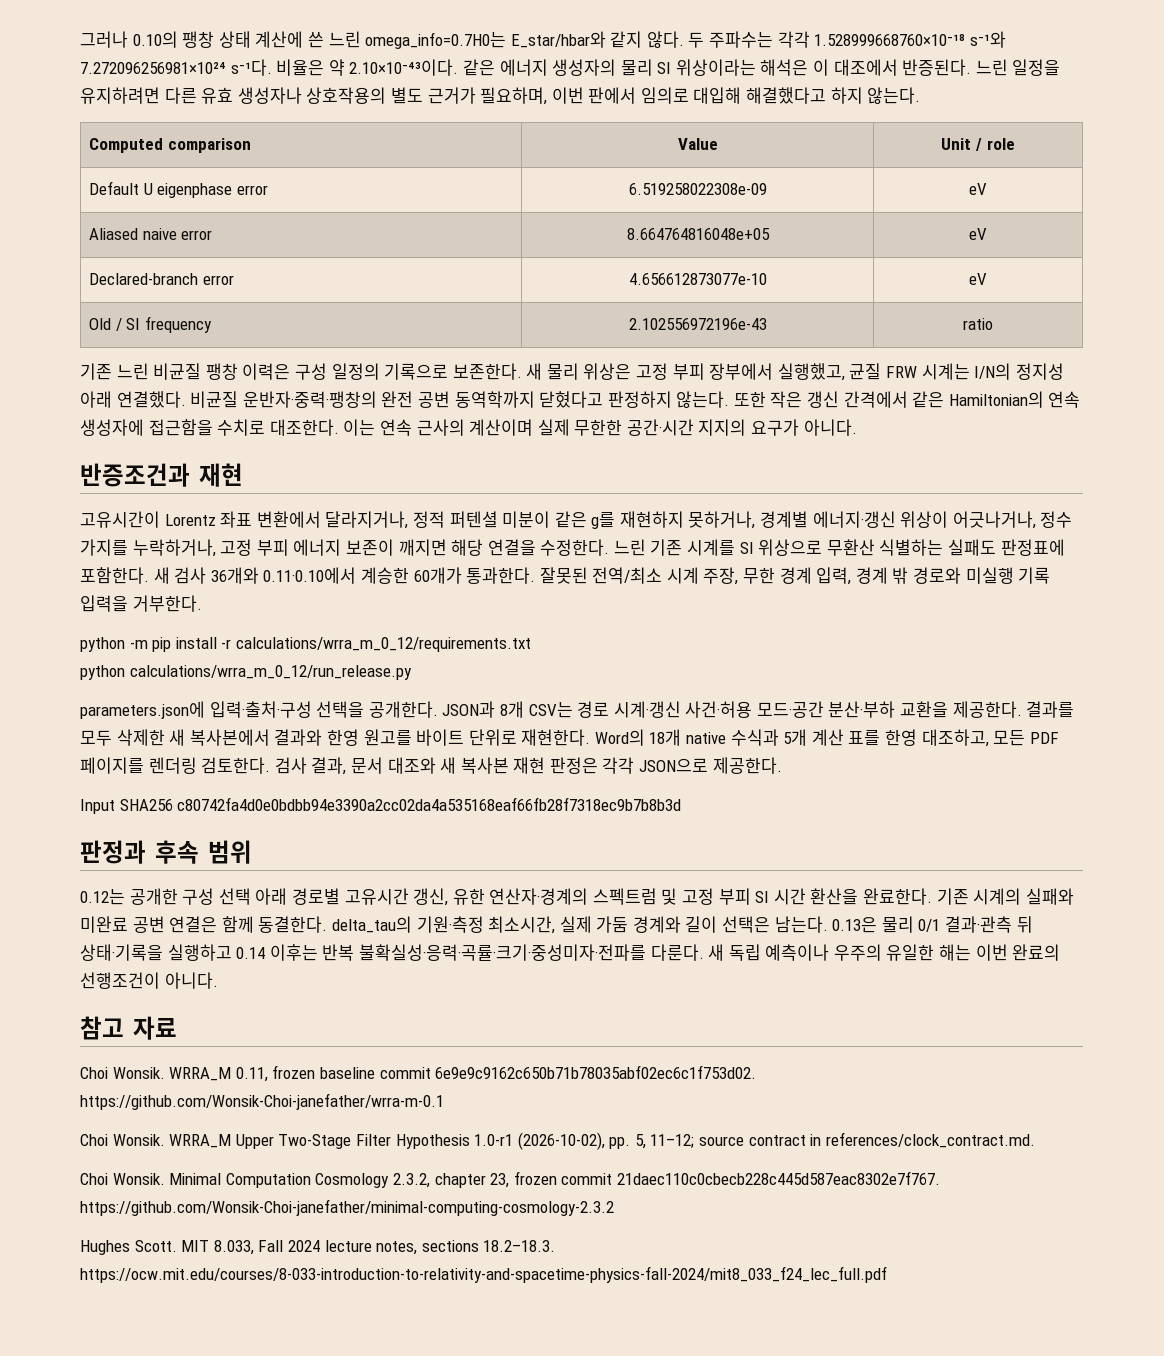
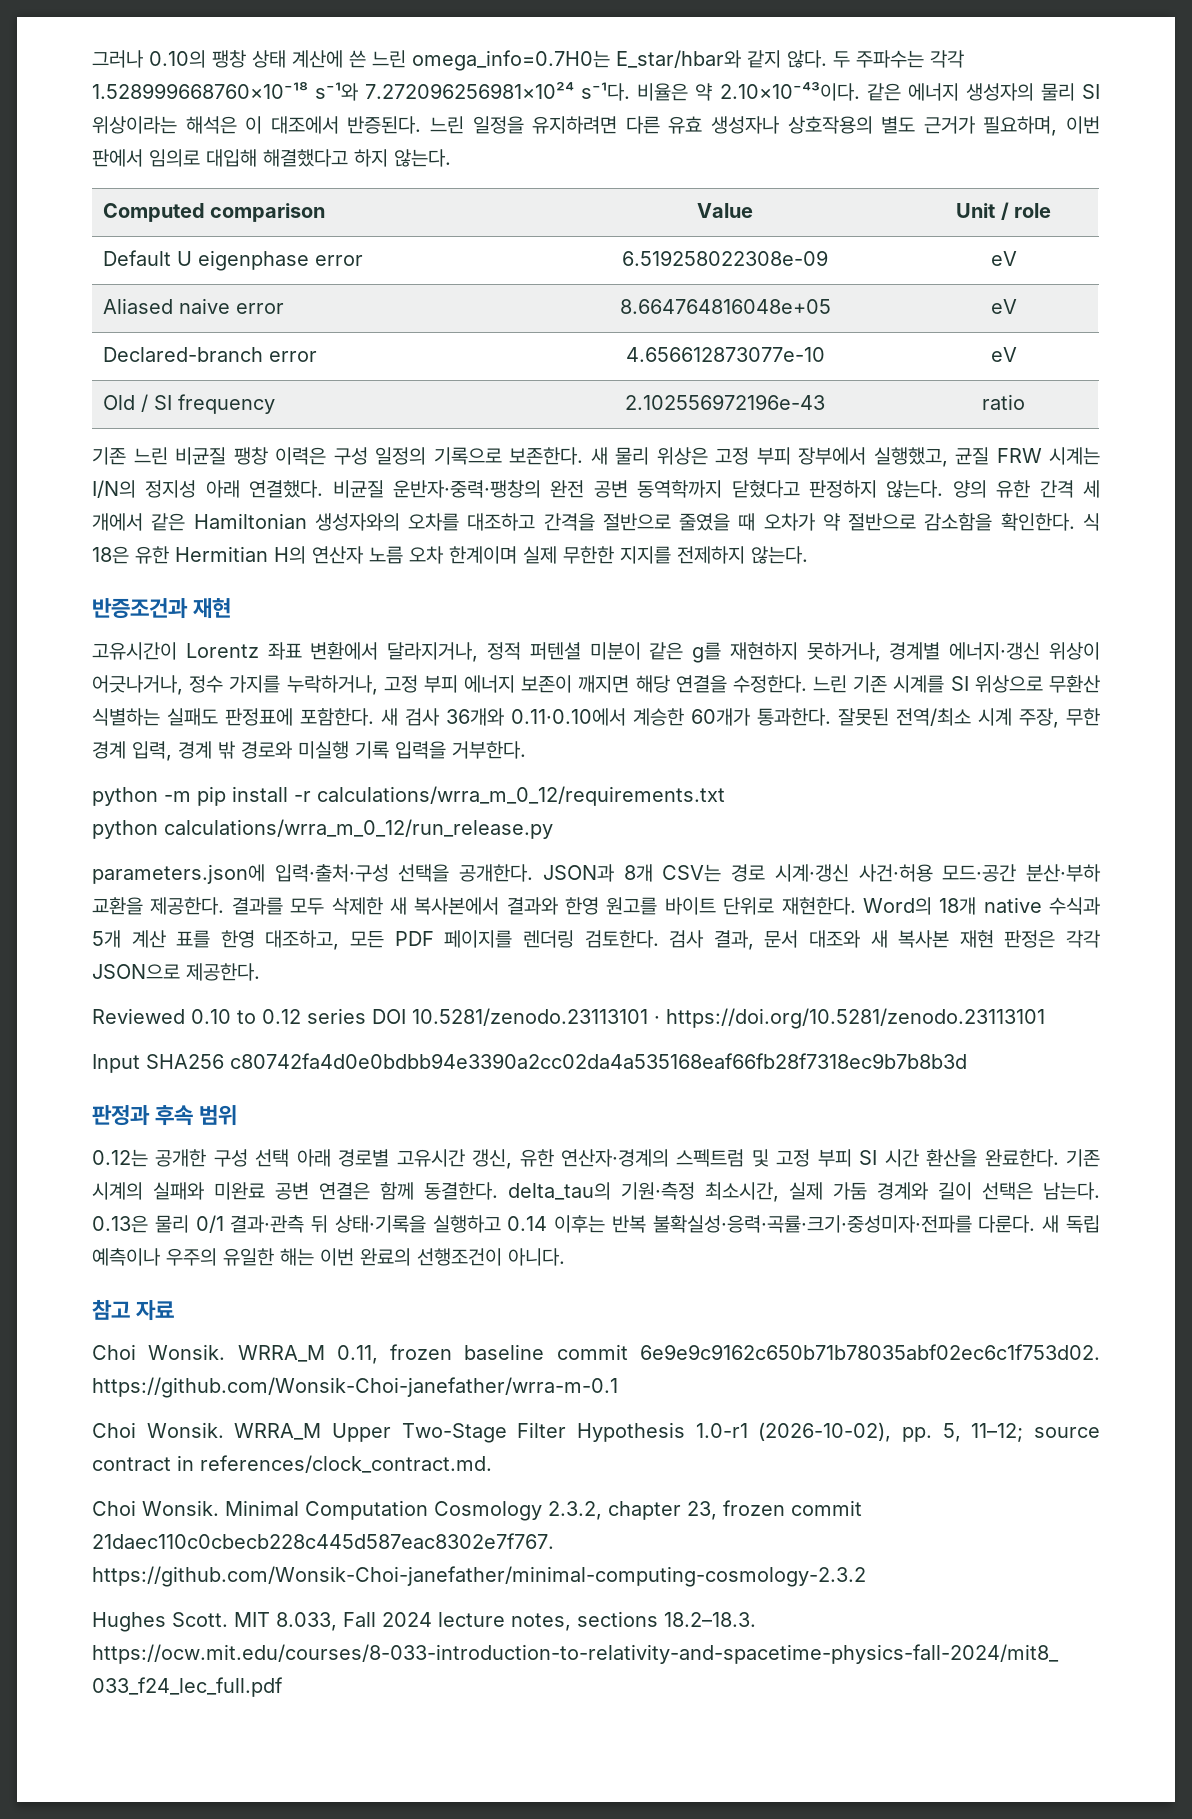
- 또한 작은 갱신 간격에서 같은 Hamiltonian의 연속 생성자에 접근함을 수치로 대조한다. 이는 연속 근사의 계산이며 실제 무한한 공간·시간 지지의 요구가 아니다.
+ 양의 유한 간격 세 개에서 같은 Hamiltonian 생성자와의 오차를 대조하고 간격을 절반으로 줄였을 때 오차가 약 절반으로 감소함을 확인한다. 식 18은 유한 Hermitian H의 연산자 노름 오차 한계이며 실제 무한한 지지를 전제하지 않는다.
+ Reviewed 0.10 to 0.12 series DOI 10.5281/zenodo.23113101 · https://doi.org/10.5281/zenodo.23113101

